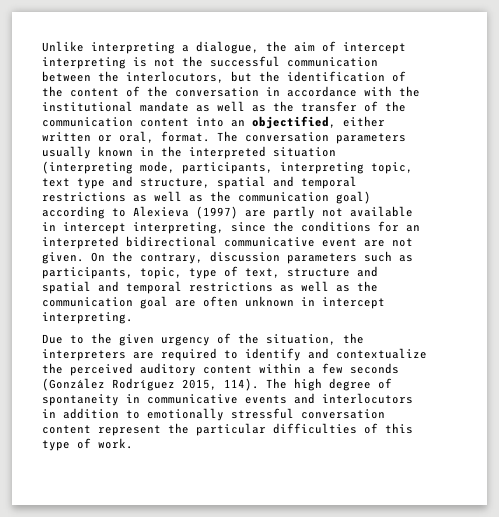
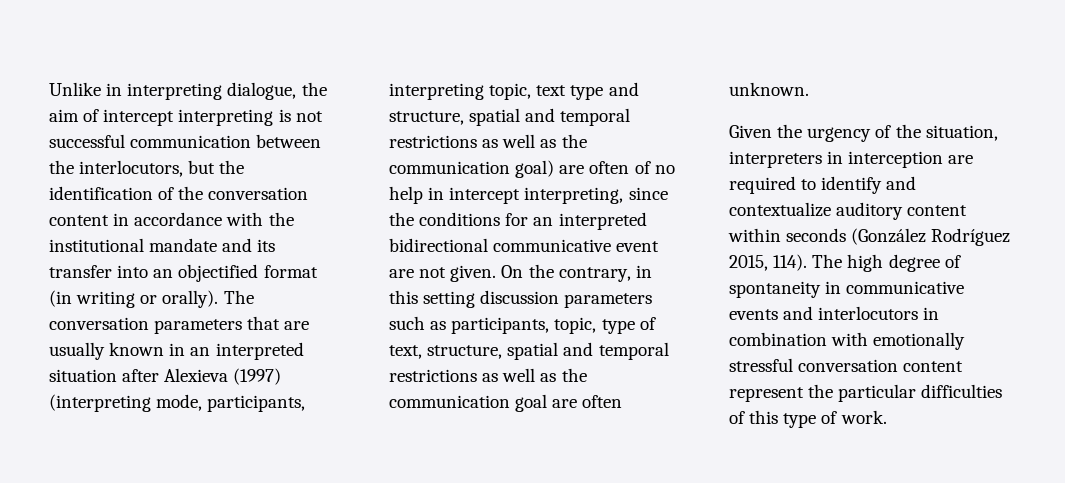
- Unlike interpreting a dialogue, the aim of intercept interpreting is not the successful communication between the interlocutors, but the identification of the content of the conversation in accordance with the institutional mandate as well as the transfer of the communication content into an objectified, either written or oral, format.
+ Unlike in interpreting dialogue, the aim of intercept interpreting is not successful communication between the interlocutors, but the identification of the conversation content in accordance with the institutional mandate and its transfer into an objectified format (in writing or orally).
- The conversation parameters usually known in the interpreted situation (interpreting mode, participants, interpreting topic, text type and structure, spatial and temporal restrictions as well as the communication goal) according to Alexieva (1997) are partly not available in intercept interpreting, since the conditions for an interpreted bidirectional communicative event are not given.
+ The conversation parameters that are usually known in an interpreted situation after Alexieva (1997) (interpreting mode, participants, interpreting topic, text type and structure, spatial and temporal restrictions as well as the communication goal) are often of no help in intercept interpreting, since the conditions for an interpreted bidirectional communicative event are not given.
- On the contrary, discussion parameters such as participants, topic, type of text, structure and spatial and temporal restrictions as well as the communication goal are often unknown in intercept interpreting.
- Due to the given urgency of the situation, the interpreters are required to identify and contextualize the perceived auditory content within a few seconds (González Rodríguez 2015, 114).
+ On the contrary, in this setting discussion parameters such as participants, topic, type of text, structure, spatial and temporal restrictions as well as the communication goal are often unknown.
+ Given the urgency of the situation, interpreters in interception are required to identify and contextualize auditory content within seconds (González Rodríguez 2015, 114).
- The high degree of spontaneity in communicative events and interlocutors in addition to emotionally stressful conversation content represent the particular difficulties of this type of work.
+ The high degree of spontaneity in communicative events and interlocutors in combination with emotionally stressful conversation content represent the particular difficulties of this type of work.

